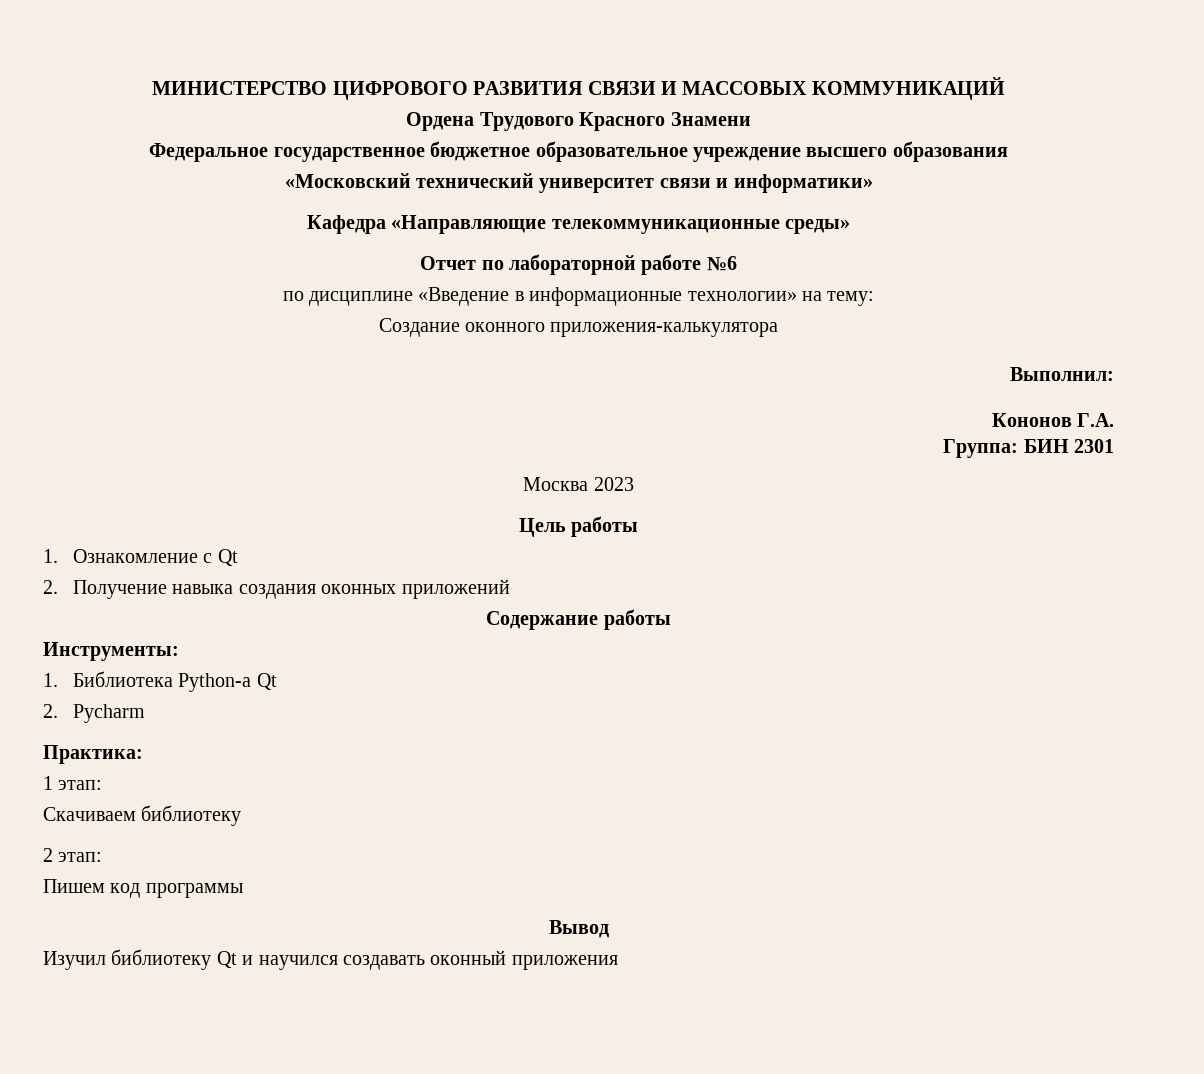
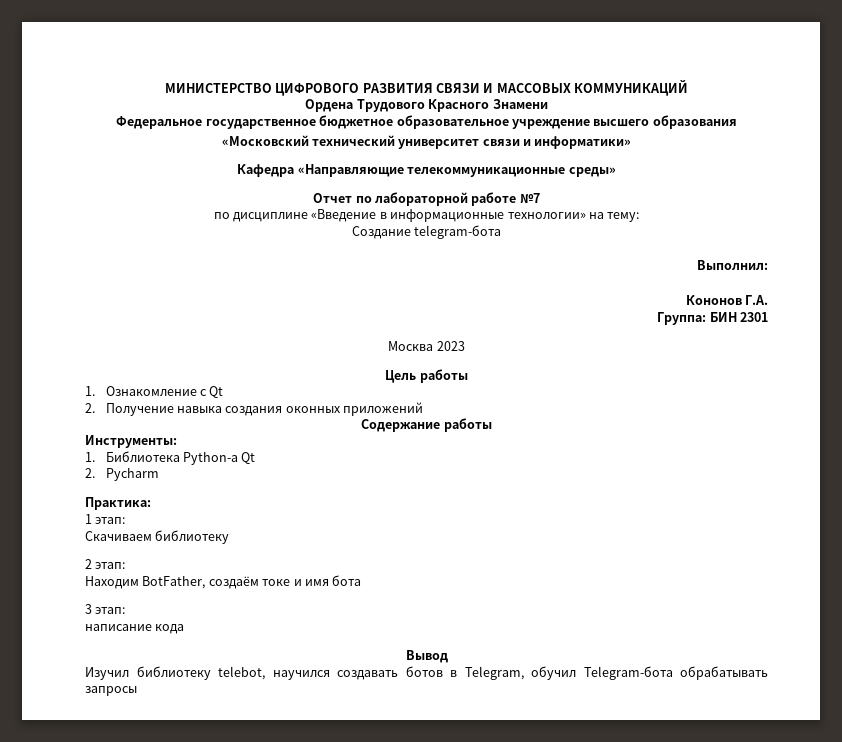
- Отчет по лабораторной работе №6
+ Отчет по лабораторной работе №7
- Создание оконного приложения-калькулятора
+ Создание telegram-бота
- Пишем код программы
+ Находим BotFather, создаём токе и имя бота
+ 3 этап:
+ написание кода
  Вывод
- Изучил библиотеку Qt и научился создавать оконный приложения
+ Изучил библиотеку telebot, научился создавать ботов в Telegram, обучил Telegram-бота обрабатывать запросы

